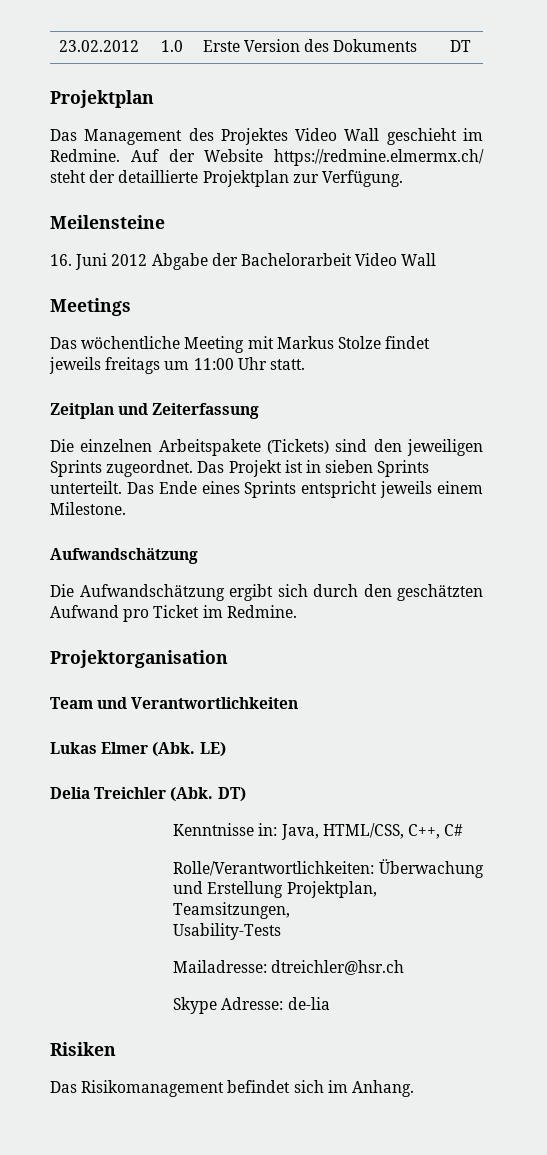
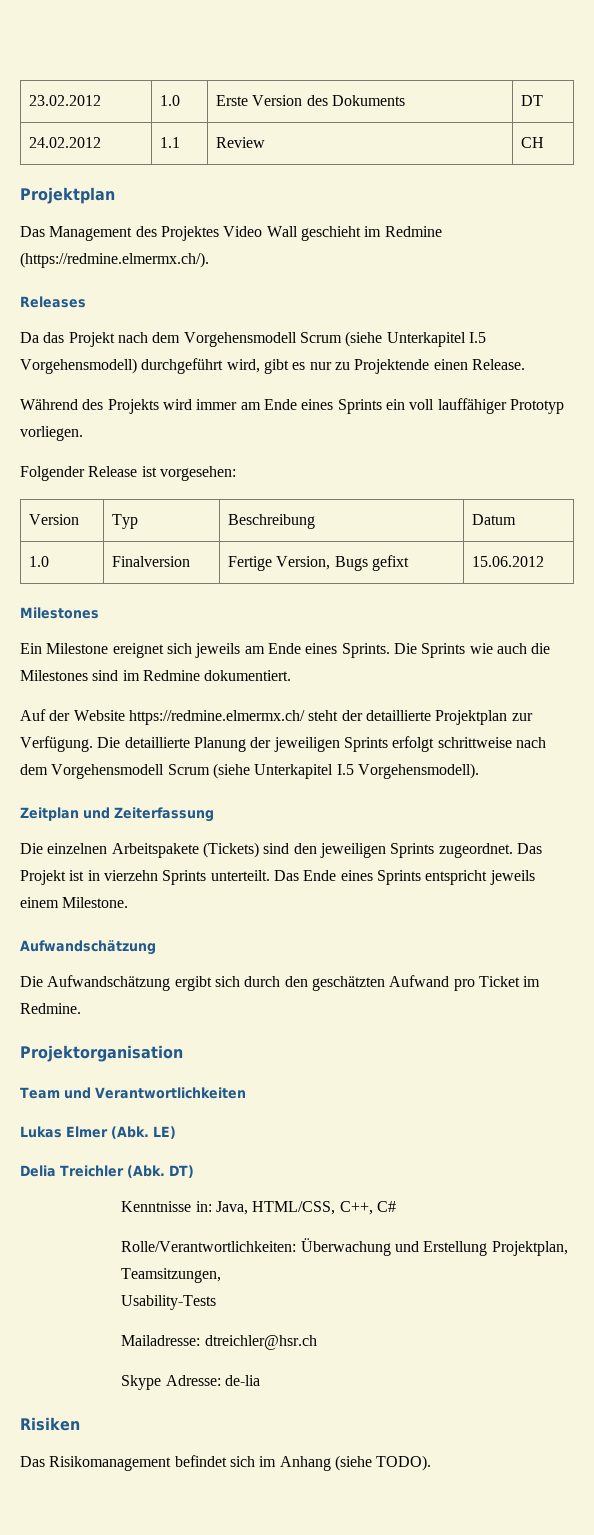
+ 24.02.2012 | 1.1 | Review | CH
- Das Management des Projektes Video Wall geschieht im Redmine. Auf der Website https://redmine.elmermx.ch/ steht der detaillierte Projektplan zur Verfügung.
- Meilensteine
- 16. Juni 2012 Abgabe der Bachelorarbeit Video Wall
- Meetings
- Das wöchentliche Meeting mit Markus Stolze findet jeweils freitags um 11:00 Uhr statt.
+ Das Management des Projektes Video Wall geschieht im Redmine (https://redmine.elmermx.ch/).
+ Releases
+ Da das Projekt nach dem Vorgehensmodell Scrum (siehe Unterkapitel I.5 Vorgehensmodell) durchgeführt wird, gibt es nur zu Projektende einen Release.
+ Während des Projekts wird immer am Ende eines Sprints ein voll lauffähiger Prototyp vorliegen.
+ Folgender Release ist vorgesehen:
+ Version | Typ | Beschreibung | Datum
+ 1.0 | Finalversion | Fertige Version, Bugs gefixt | 15.06.2012
+ Milestones
+ Ein Milestone ereignet sich jeweils am Ende eines Sprints. Die Sprints wie auch die Milestones sind im Redmine dokumentiert.
+ Auf der Website https://redmine.elmermx.ch/ steht der detaillierte Projektplan zur Verfügung. Die detaillierte Planung der jeweiligen Sprints erfolgt schrittweise nach dem Vorgehensmodell Scrum (siehe Unterkapitel I.5 Vorgehensmodell).
- Das Projekt ist in sieben Sprints unterteilt.
+ Das Projekt ist in vierzehn Sprints unterteilt.
- Das Risikomanagement befindet sich im Anhang.
+ Das Risikomanagement befindet sich im Anhang (siehe TODO).

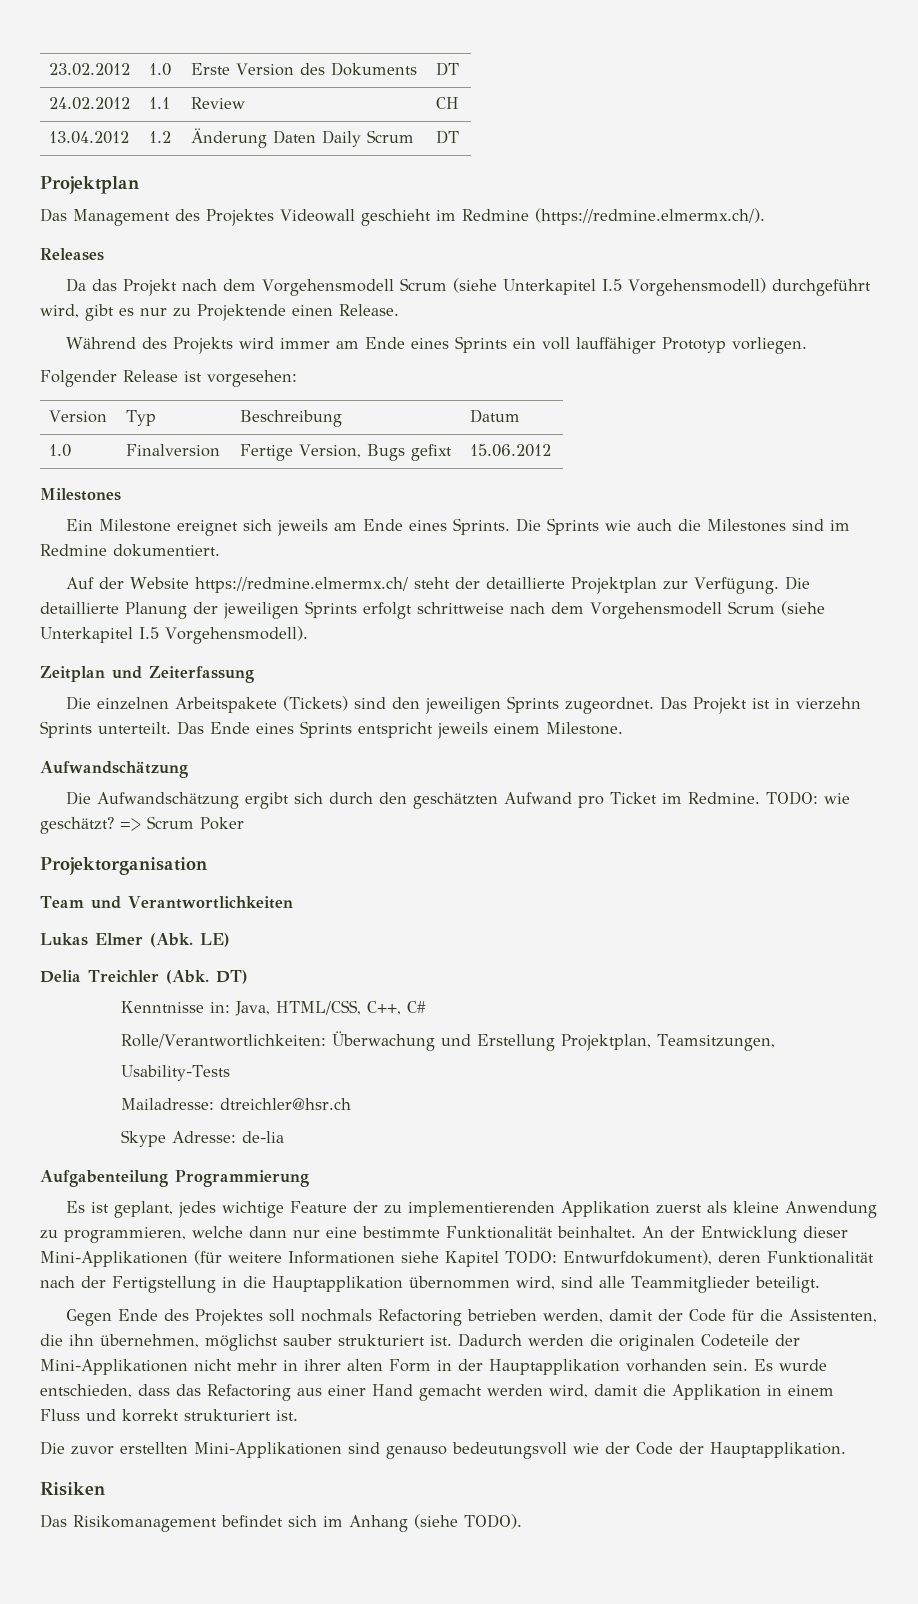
+ 13.04.2012 | 1.2 | Änderung Daten Daily Scrum | DT
- Das Management des Projektes Video Wall geschieht im Redmine (https://redmine.elmermx.ch/).
+ Das Management des Projektes Videowall geschieht im Redmine (https://redmine.elmermx.ch/).
+ TODO: wie geschätzt? => Scrum Poker
+ Aufgabenteilung Programmierung
+ Es ist geplant, jedes wichtige Feature der zu implementierenden Applikation zuerst als kleine Anwendung zu programmieren, welche dann nur eine bestimmte Funktionalität beinhaltet. An der Entwicklung dieser Mini-Applikationen (für weitere Informationen siehe Kapitel TODO: Entwurfdokument), deren Funktionalität nach der Fertigstellung in die Hauptapplikation übernommen wird, sind alle Teammitglieder beteiligt.
+ Gegen Ende des Projektes soll nochmals Refactoring betrieben werden, damit der Code für die Assistenten, die ihn übernehmen, möglichst sauber strukturiert ist. Dadurch werden die originalen Codeteile der Mini-Applikationen nicht mehr in ihrer alten Form in der Hauptapplikation vorhanden sein. Es wurde entschieden, dass das Refactoring aus einer Hand gemacht werden wird, damit die Applikation in einem Fluss und korrekt strukturiert ist.
+ Die zuvor erstellten Mini-Applikationen sind genauso bedeutungsvoll wie der Code der Hauptapplikation.

